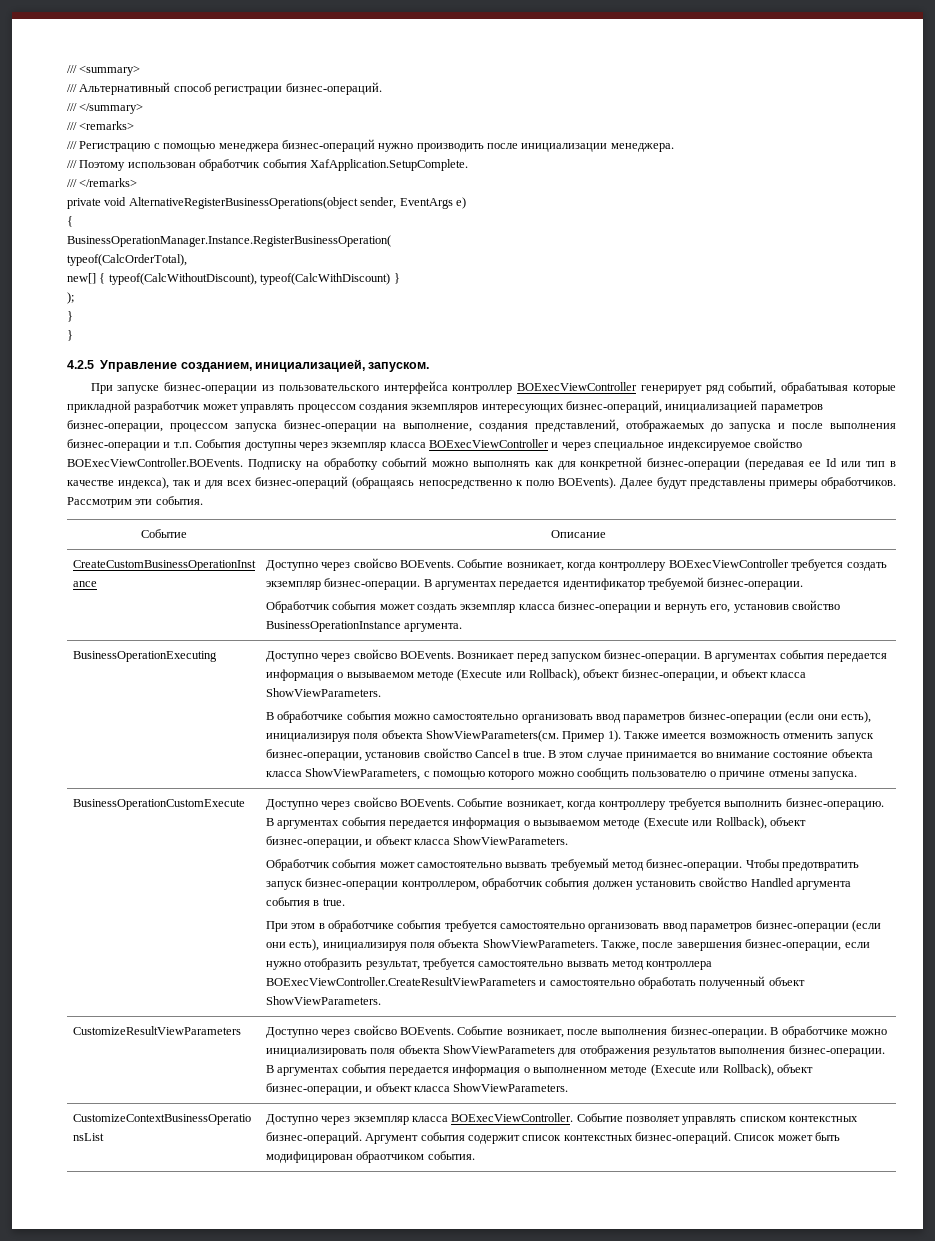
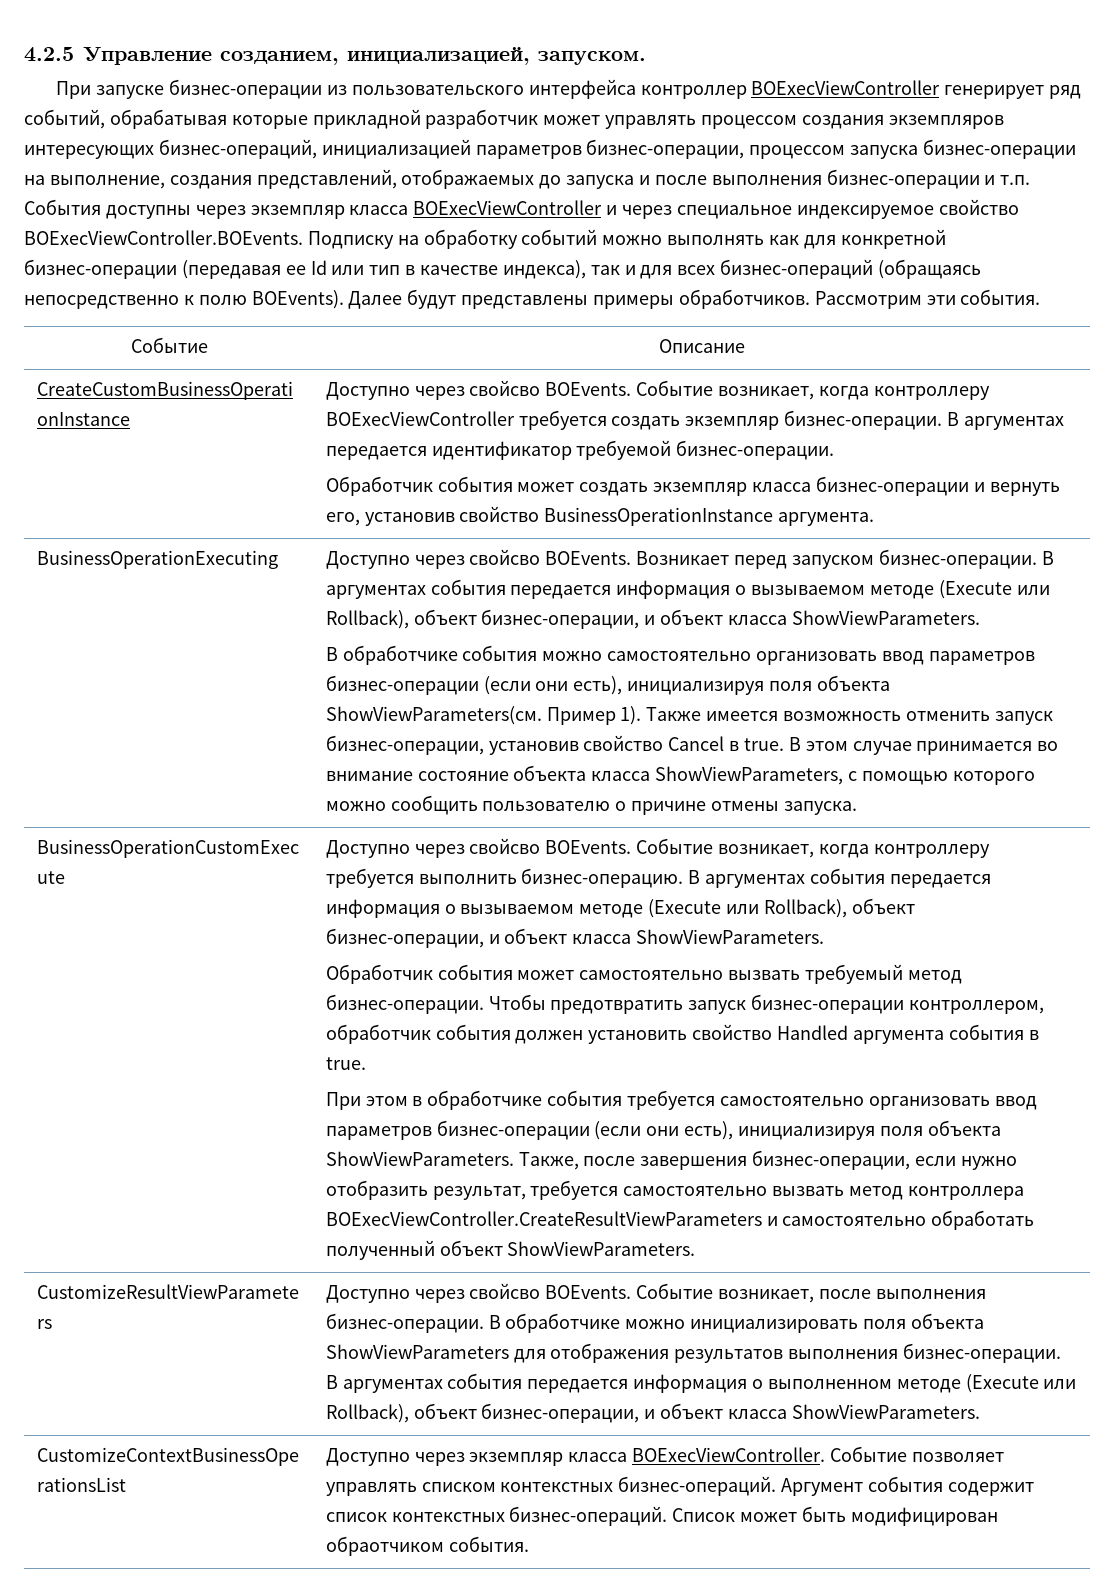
- /// <summary>
- /// Альтернативный способ регистрации бизнес-операций.
- /// </summary>
- /// <remarks>
- /// Регистрацию с помощью менеджера бизнес-операций нужно производить после инициализации менеджера.
- /// Поэтому использован обработчик события XafApplication.SetupComplete.
- /// </remarks>
- private void AlternativeRegisterBusinessOperations(object sender, EventArgs e)
- {
- BusinessOperationManager.Instance.RegisterBusinessOperation(
- typeof(CalcOrderTotal),
- new[] { typeof(CalcWithoutDiscount), typeof(CalcWithDiscount) }
- );
- }
- }

